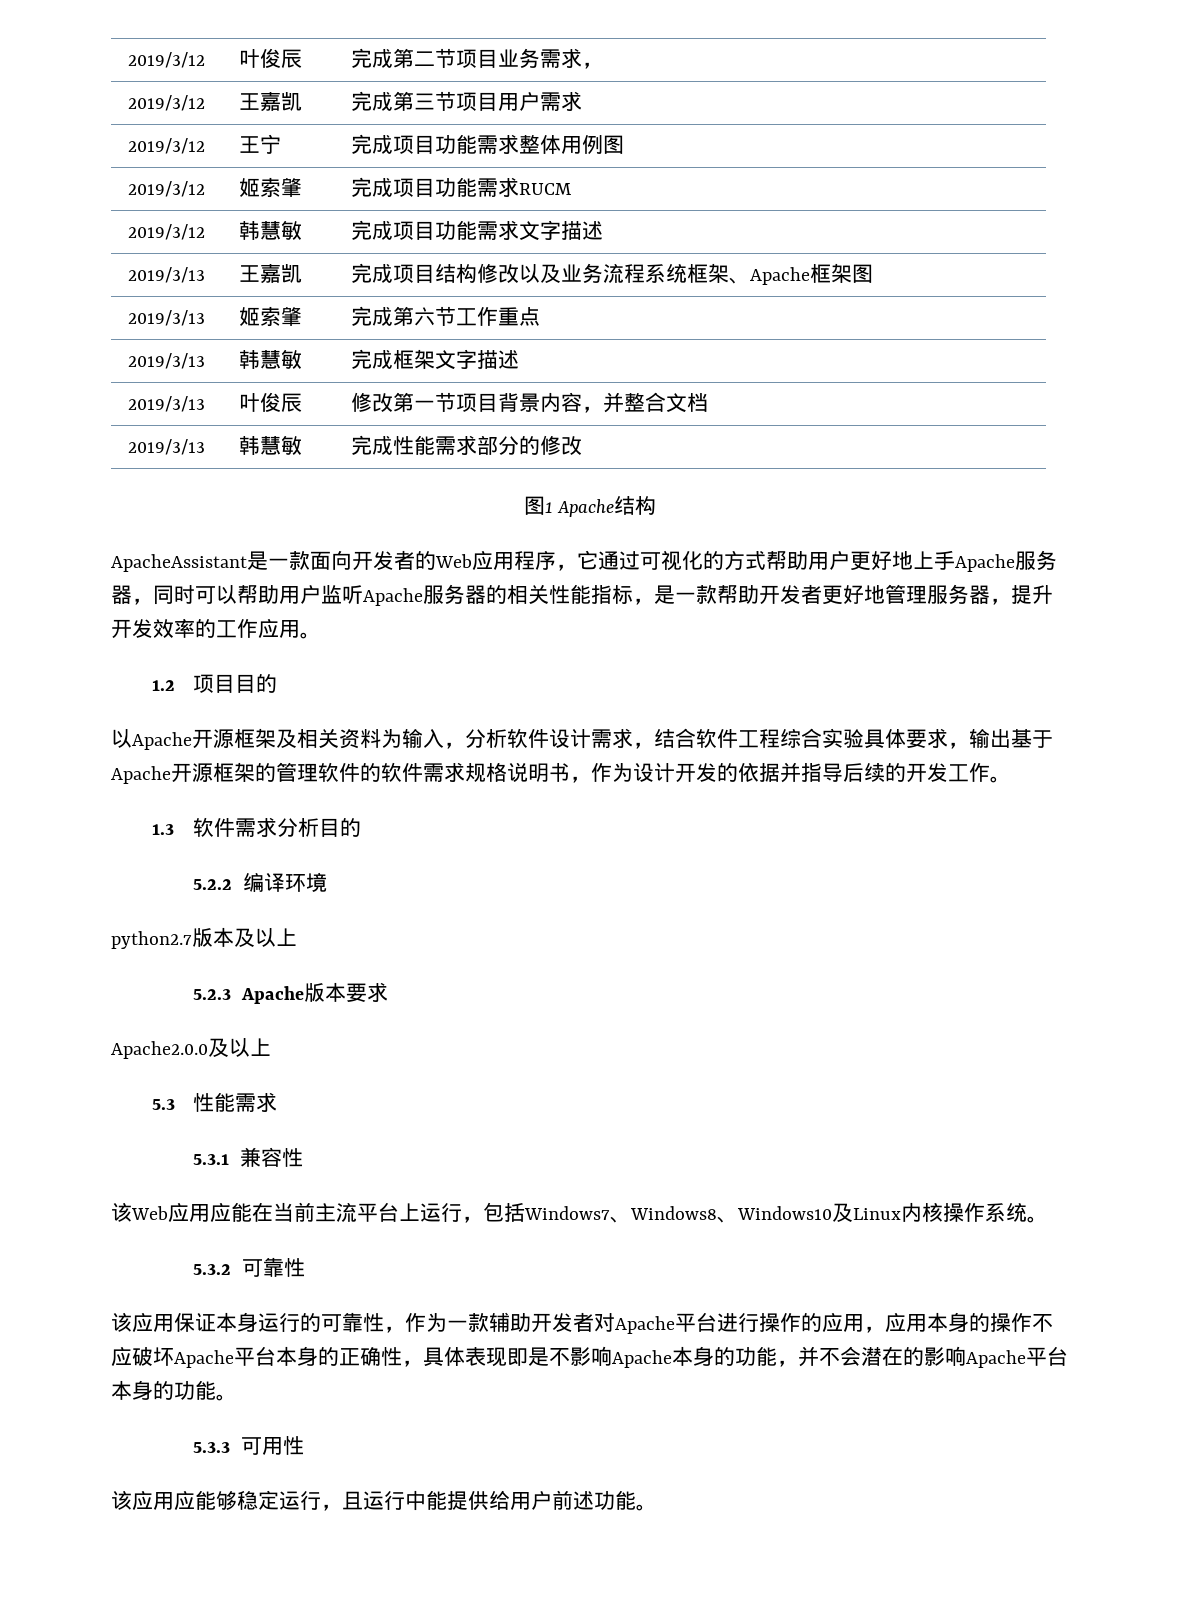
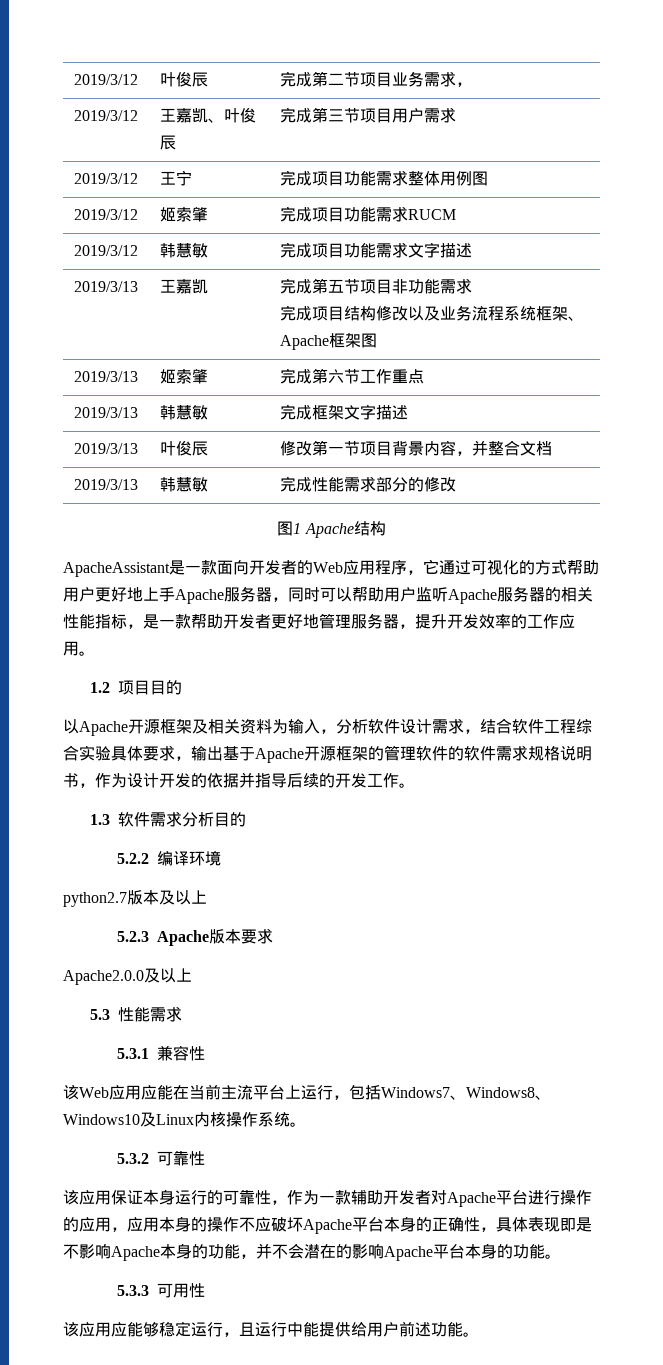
- 2019/3/12 | 王嘉凯 | 完成第三节项目用户需求
+ 2019/3/12 | 王嘉凯、叶俊辰 | 完成第三节项目用户需求
- 2019/3/13 | 王嘉凯 | 完成项目结构修改以及业务流程系统框架、Apache框架图
+ 2019/3/13 | 王嘉凯 | 完成第五节项目非功能需求
+ 完成项目结构修改以及业务流程系统框架、Apache框架图

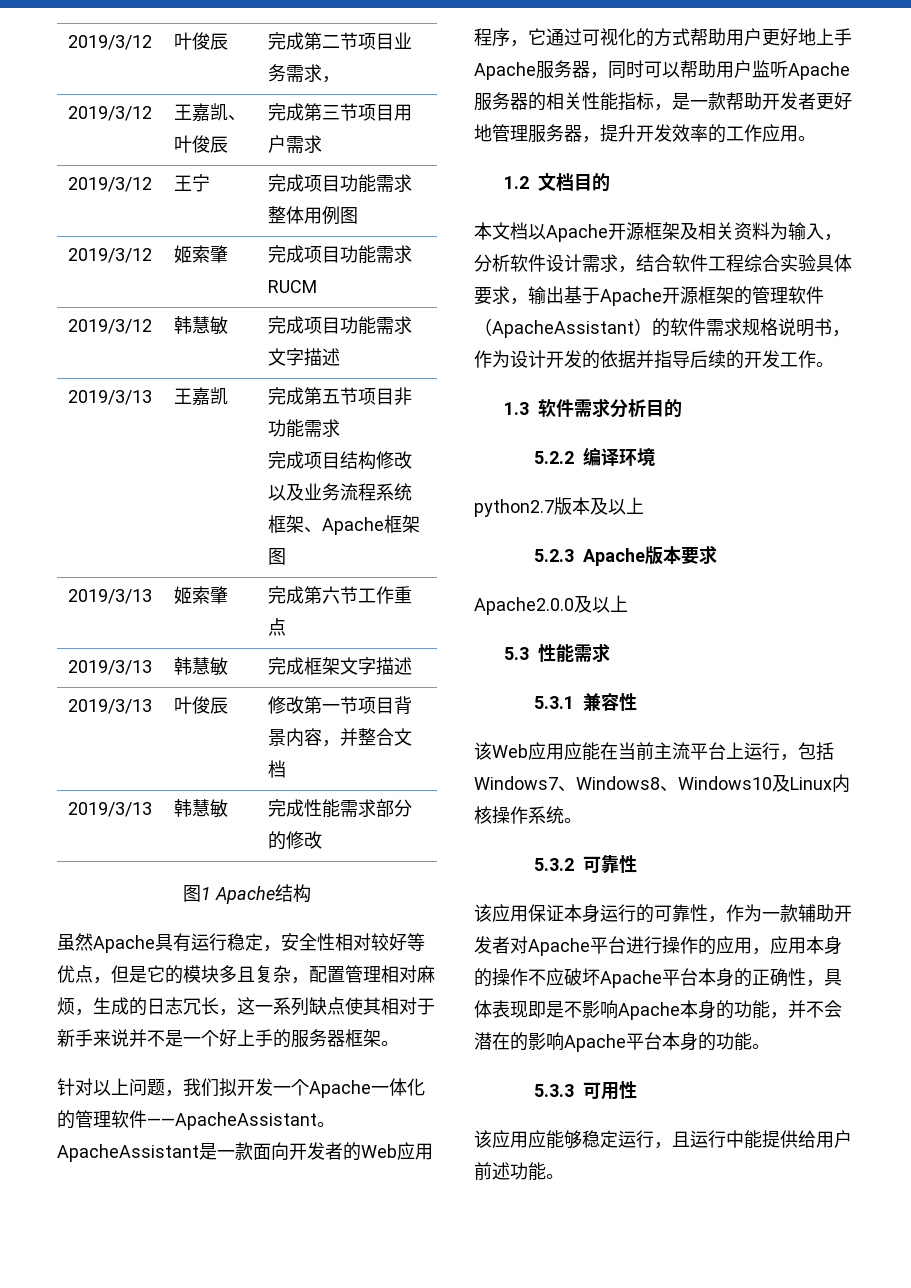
+ 虽然Apache具有运行稳定，安全性相对较好等优点，但是它的模块多且复杂，配置管理相对麻烦，生成的日志冗长，这一系列缺点使其相对于新手来说并不是一个好上手的服务器框架。
+ 针对以上问题，我们拟开发一个Apache一体化的管理软件——ApacheAssistant。
- 1.2项目目的
- 以Apache开源框架及相关资料为输入，分析软件设计需求，结合软件工程综合实验具体要求，输出基于Apache开源框架的管理软件的软件需求规格说明书，作为设计开发的依据并指导后续的开发工作。
+ 1.2文档目的
+ 本文档以Apache开源框架及相关资料为输入，分析软件设计需求，结合软件工程综合实验具体要求，输出基于Apache开源框架的管理软件（ApacheAssistant）的软件需求规格说明书，作为设计开发的依据并指导后续的开发工作。

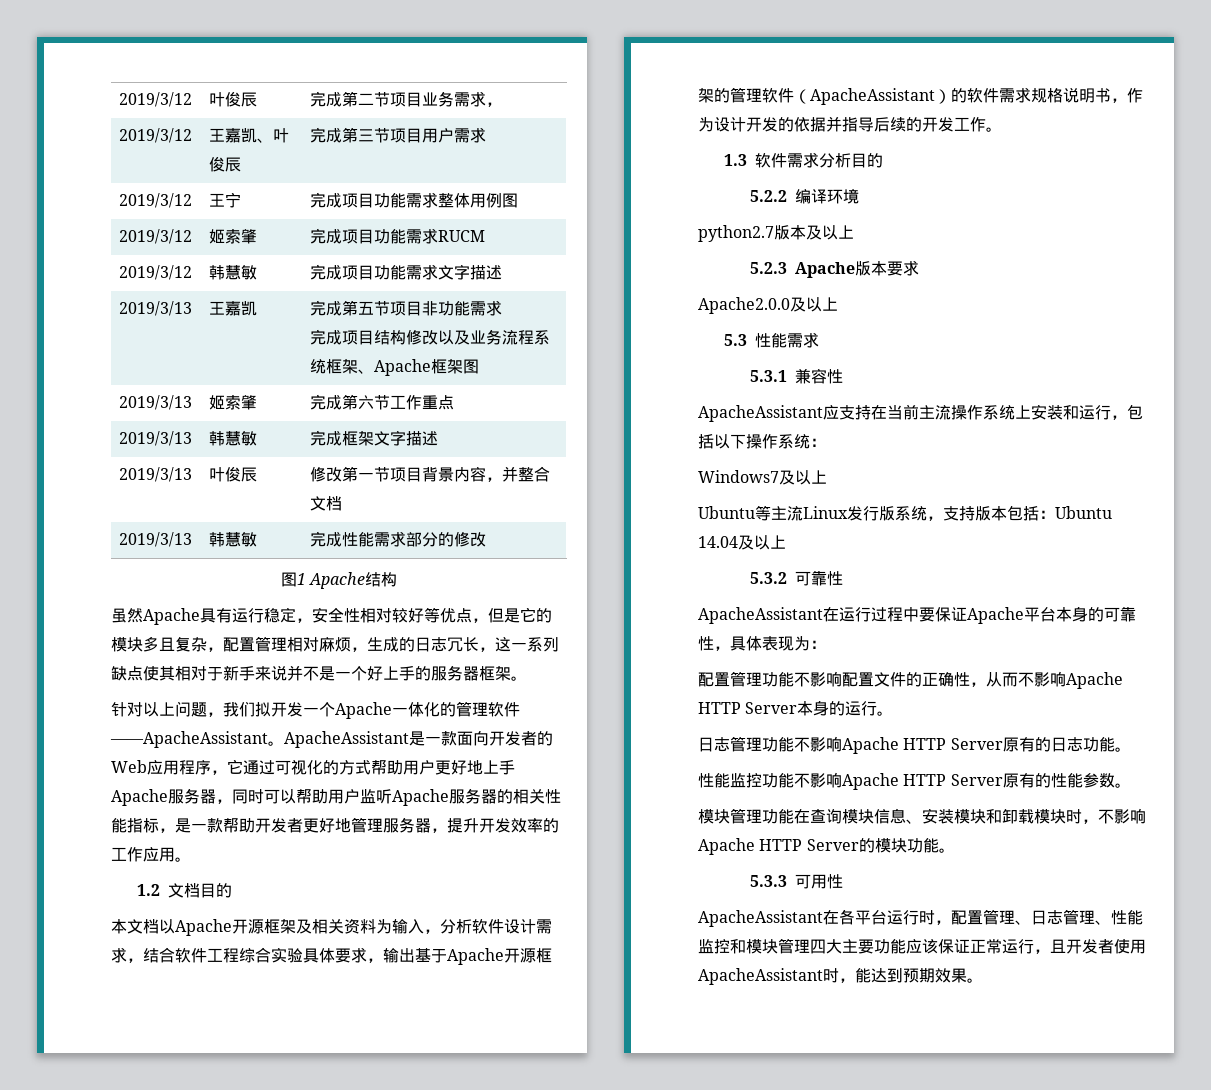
- 该Web应用应能在当前主流平台上运行，包括Windows7、Windows8、Windows10及Linux内核操作系统。
+ ApacheAssistant应支持在当前主流操作系统上安装和运行，包括以下操作系统：
+ Windows7及以上
+ Ubuntu等主流Linux发行版系统，支持版本包括：Ubuntu 14.04及以上
  5.3.2可靠性
- 该应用保证本身运行的可靠性，作为一款辅助开发者对Apache平台进行操作的应用，应用本身的操作不应破坏Apache平台本身的正确性，具体表现即是不影响Apache本身的功能，并不会潜在的影响Apache平台本身的功能。
+ ApacheAssistant在运行过程中要保证Apache平台本身的可靠性，具体表现为：
+ 配置管理功能不影响配置文件的正确性，从而不影响Apache HTTP Server本身的运行。
+ 日志管理功能不影响Apache HTTP Server原有的日志功能。
+ 性能监控功能不影响Apache HTTP Server原有的性能参数。
+ 模块管理功能在查询模块信息、安装模块和卸载模块时，不影响Apache HTTP Server的模块功能。
  5.3.3可用性
- 该应用应能够稳定运行，且运行中能提供给用户前述功能。
+ ApacheAssistant在各平台运行时，配置管理、日志管理、性能监控和模块管理四大主要功能应该保证正常运行，且开发者使用ApacheAssistant时，能达到预期效果。

